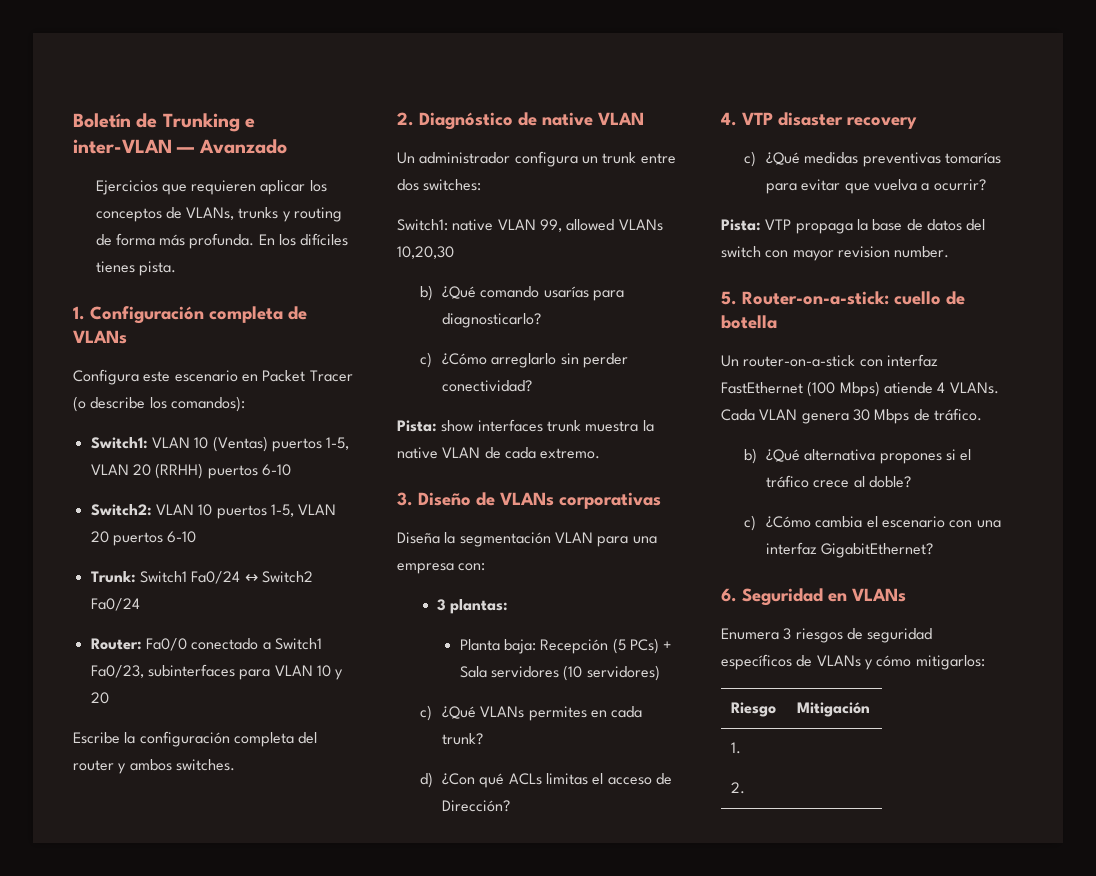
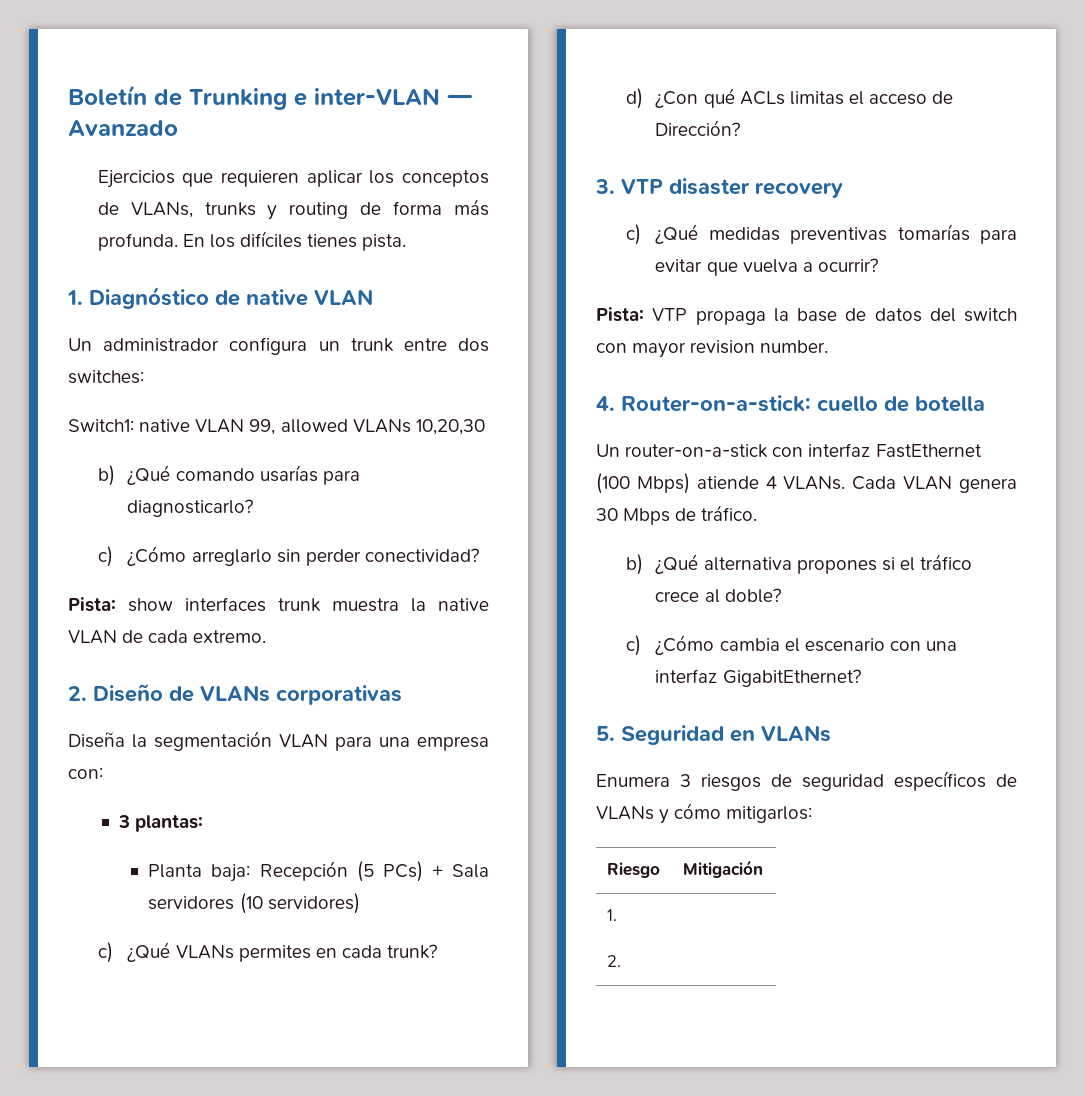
- 1. Configuración completa de VLANs
- Configura este escenario en Packet Tracer (o describe los comandos):
- Switch1: VLAN 10 (Ventas) puertos 1-5, VLAN 20 (RRHH) puertos 6-10
- Switch2: VLAN 10 puertos 1-5, VLAN 20 puertos 6-10
- Trunk: Switch1 Fa0/24 ↔ Switch2 Fa0/24
- Router: Fa0/0 conectado a Switch1 Fa0/23, subinterfaces para VLAN 10 y 20
- Escribe la configuración completa del router y ambos switches.
- 2. Diagnóstico de native VLAN
+ 1. Diagnóstico de native VLAN
- 3. Diseño de VLANs corporativas
+ 2. Diseño de VLANs corporativas
- 4. VTP disaster recovery
+ 3. VTP disaster recovery
- 5. Router-on-a-stick: cuello de botella
+ 4. Router-on-a-stick: cuello de botella
- 6. Seguridad en VLANs
+ 5. Seguridad en VLANs

